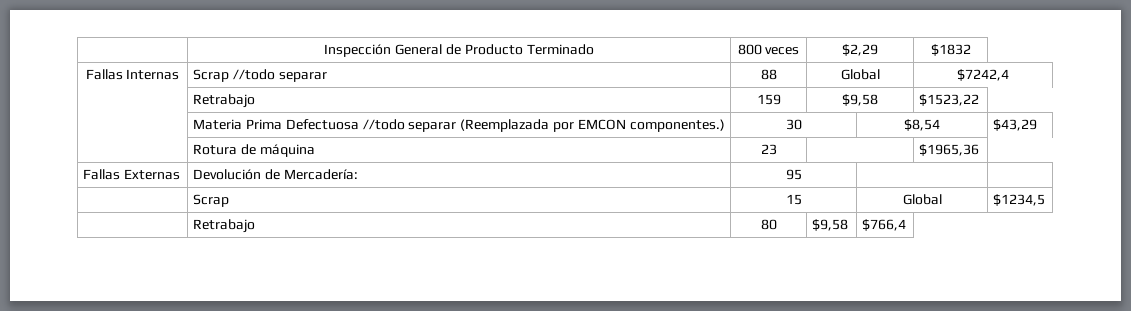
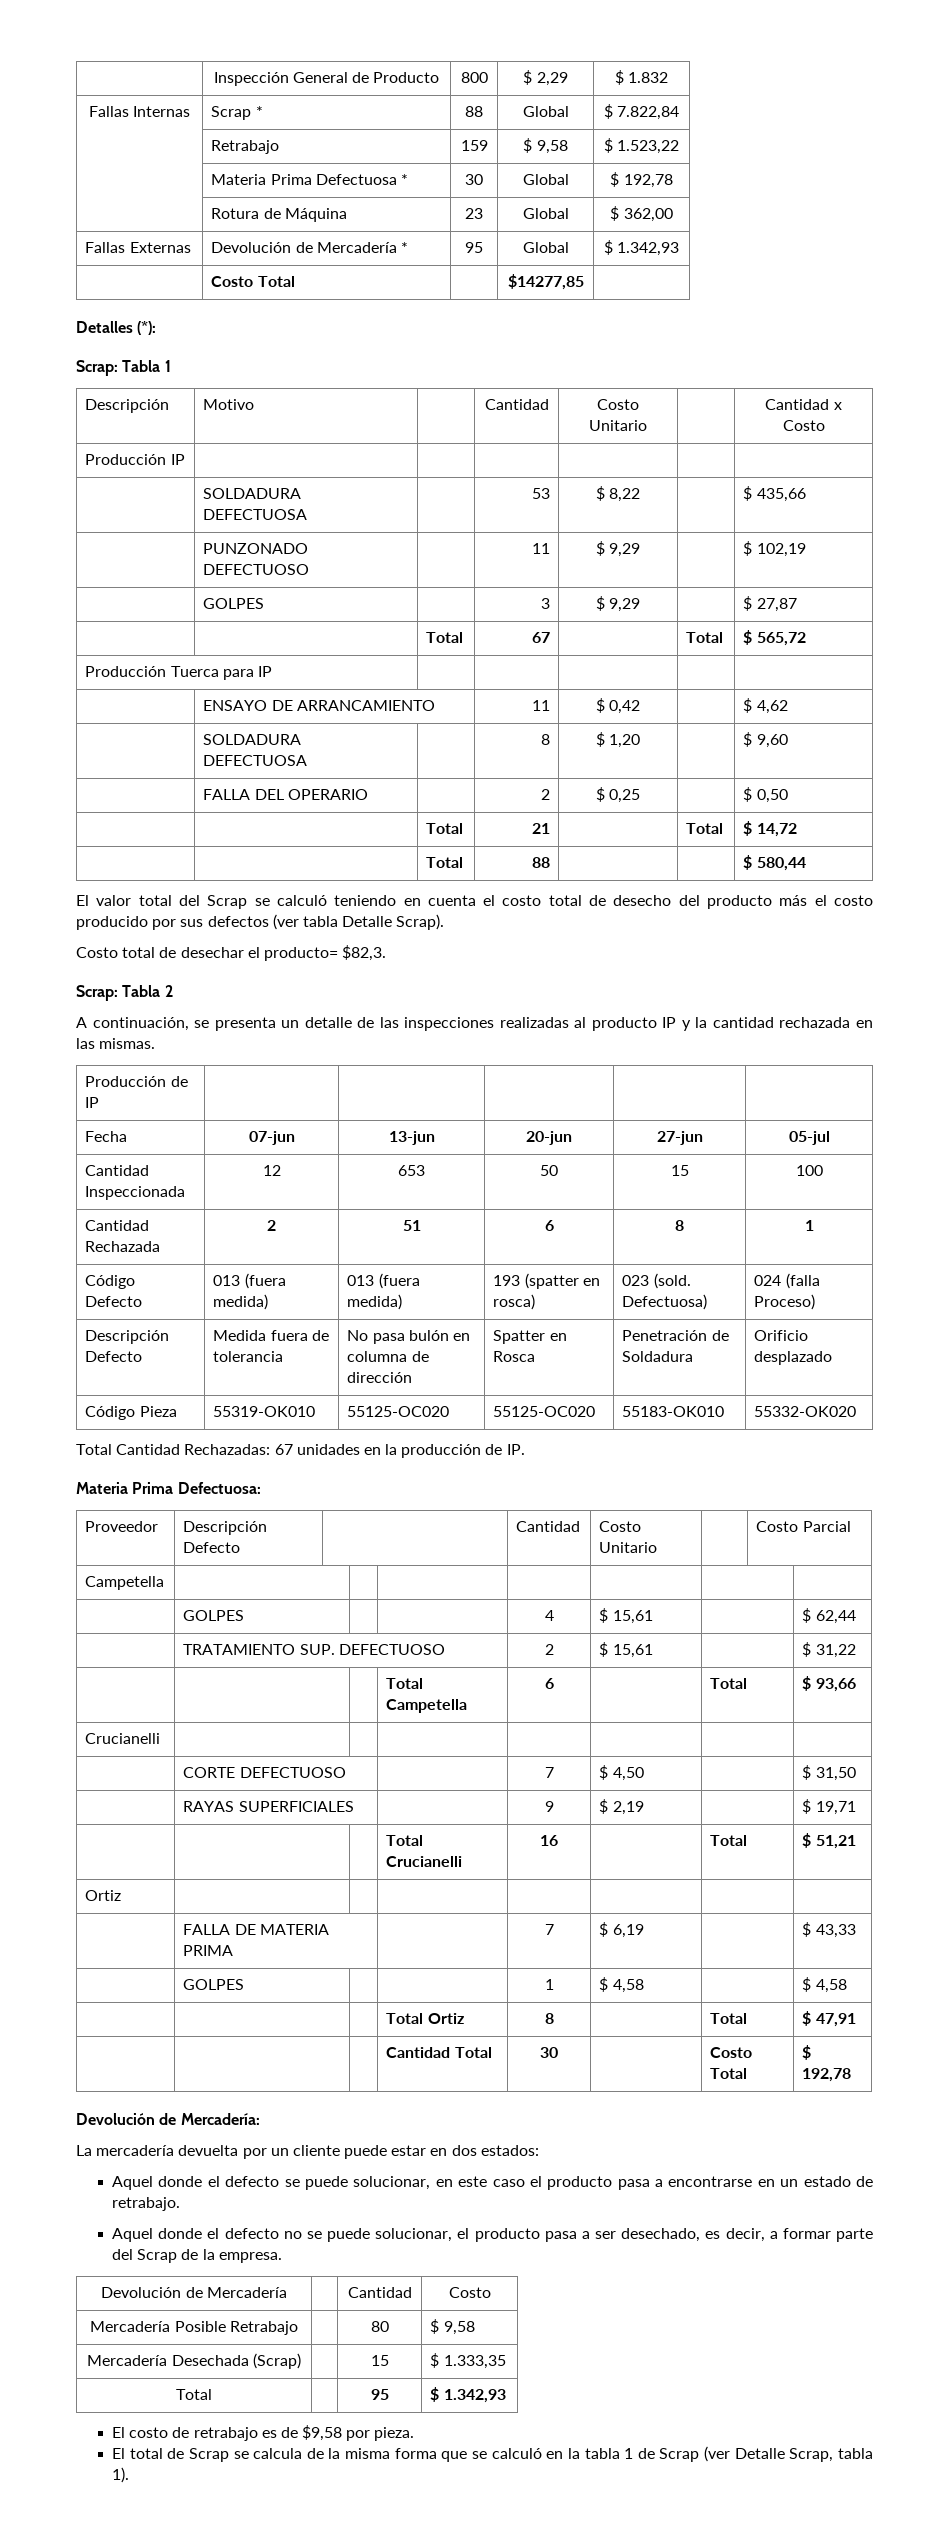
- | Inspección General de Producto Terminado | 800 veces | $2,29 | $1832
+ | Inspección General de Producto | 800 | $ 2,29 | $ 1.832
- Fallas Internas | Scrap //todo separar | 88 | Global | $7242,4
+ Fallas Internas | Scrap * | 88 | Global | $ 7.822,84
- | Retrabajo | 159 | $9,58 | $1523,22
+ | Retrabajo | 159 | $ 9,58 | $ 1.523,22
- | Materia Prima Defectuosa //todo separar (Reemplazada por EMCON componentes.) | 30 | $8,54 | $43,29
+ | Materia Prima Defectuosa * | 30 | Global | $ 192,78
- | Rotura de máquina | 23 | | $1965,36
+ | Rotura de Máquina | 23 | Global | $ 362,00
- Fallas Externas | Devolución de Mercadería: | 95 | |
- | Scrap | 15 | Global | $1234,5
- | Retrabajo | 80 | $9,58 | $766,4
+ Fallas Externas | Devolución de Mercadería * | 95 | Global | $ 1.342,93
+ | Costo Total | | $14277,85 |
+ Detalles (*):
+ Scrap: Tabla 1
+ Descripción | Motivo | | Cantidad | Costo Unitario | | Cantidad x Costo
+ Producción IP | | | | | |
+ | SOLDADURA DEFECTUOSA | | 53 | $ 8,22 | | $ 435,66
+ | PUNZONADO DEFECTUOSO | | 11 | $ 9,29 | | $ 102,19
+ | GOLPES | | 3 | $ 9,29 | | $ 27,87
+ | | Total | 67 | | Total | $ 565,72
+ Producción Tuerca para IP | | | | |
+ | ENSAYO DE ARRANCAMIENTO | 11 | $ 0,42 | | $ 4,62
+ | SOLDADURA DEFECTUOSA | | 8 | $ 1,20 | | $ 9,60
+ | FALLA DEL OPERARIO | | 2 | $ 0,25 | | $ 0,50
+ | | Total | 21 | | Total | $ 14,72
+ | | Total | 88 | | | $ 580,44
+ El valor total del Scrap se calculó teniendo en cuenta el costo total de desecho del producto más el costo producido por sus defectos (ver tabla Detalle Scrap).
+ Costo total de desechar el producto= $82,3.
+ Scrap: Tabla 2
+ A continuación, se presenta un detalle de las inspecciones realizadas al producto IP y la cantidad rechazada en las mismas.
+ Producción de IP | | | | |
+ Fecha | 07-jun | 13-jun | 20-jun | 27-jun | 05-jul
+ Cantidad Inspeccionada | 12 | 653 | 50 | 15 | 100
+ Cantidad Rechazada | 2 | 51 | 6 | 8 | 1
+ Código Defecto | 013 (fuera medida) | 013 (fuera medida) | 193 (spatter en rosca) | 023 (sold. Defectuosa) | 024 (falla Proceso)
+ Descripción Defecto | Medida fuera de tolerancia | No pasa bulón en columna de dirección | Spatter en Rosca | Penetración de Soldadura | Orificio desplazado
+ Código Pieza | 55319-OK010 | 55125-OC020 | 55125-OC020 | 55183-OK010 | 55332-OK020
+ Total Cantidad Rechazadas: 67 unidades en la producción de IP.
+ Materia Prima Defectuosa:
+ Proveedor | Descripción Defecto | | Cantidad | Costo Unitario | | Costo Parcial
+ Campetella | | | | | | |
+ | GOLPES | | | 4 | $ 15,61 | | $ 62,44
+ | TRATAMIENTO SUP. DEFECTUOSO | 2 | $ 15,61 | | $ 31,22
+ | | | Total Campetella | 6 | | Total | $ 93,66
+ Crucianelli | | | | | | |
+ | CORTE DEFECTUOSO | | 7 | $ 4,50 | | $ 31,50
+ | RAYAS SUPERFICIALES | | 9 | $ 2,19 | | $ 19,71
+ | | | Total Crucianelli | 16 | | Total | $ 51,21
+ Ortiz | | | | | | |
+ | FALLA DE MATERIA PRIMA | | 7 | $ 6,19 | | $ 43,33
+ | GOLPES | | | 1 | $ 4,58 | | $ 4,58
+ | | | Total Ortiz | 8 | | Total | $ 47,91
+ | | | Cantidad Total | 30 | | Costo Total | $ 192,78
+ Devolución de Mercadería:
+ La mercadería devuelta por un cliente puede estar en dos estados:
+ Aquel donde el defecto se puede solucionar, en este caso el producto pasa a encontrarse en un estado de retrabajo.
+ Aquel donde el defecto no se puede solucionar, el producto pasa a ser desechado, es decir, a formar parte del Scrap de la empresa.
+ Devolución de Mercadería | | Cantidad | Costo
+ Mercadería Posible Retrabajo | | 80 | $ 9,58
+ Mercadería Desechada (Scrap) | | 15 | $ 1.333,35
+ Total | | 95 | $ 1.342,93
+ El costo de retrabajo es de $9,58 por pieza.
+ El total de Scrap se calcula de la misma forma que se calculó en la tabla 1 de Scrap (ver Detalle Scrap, tabla 1).

